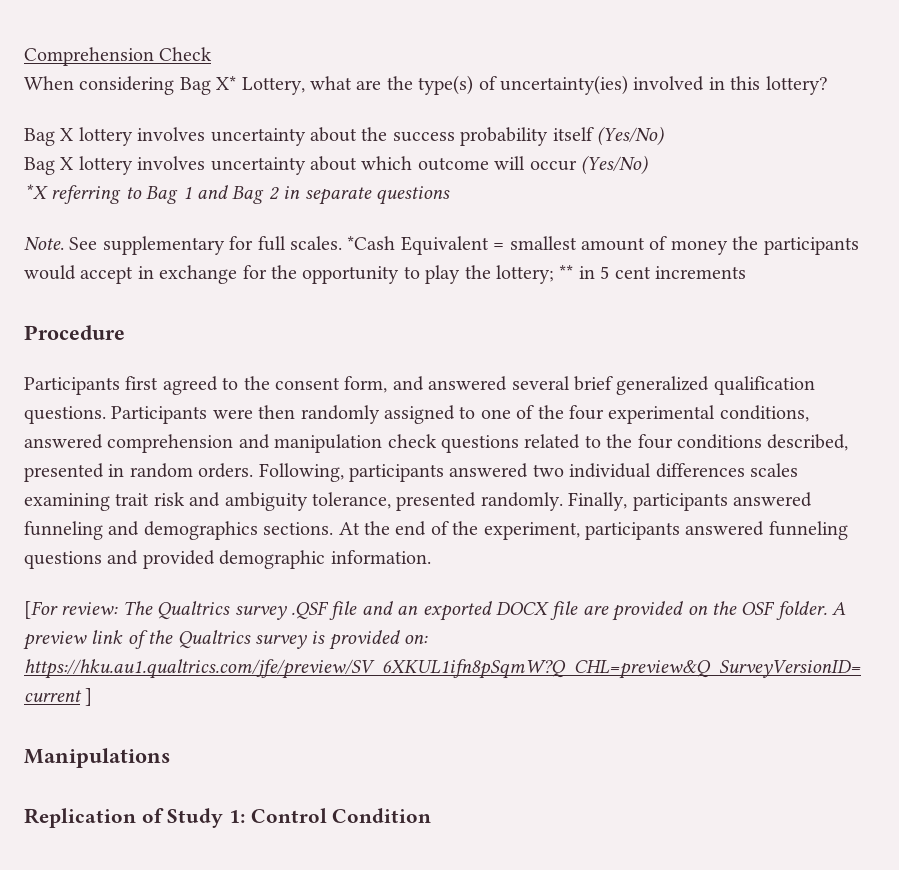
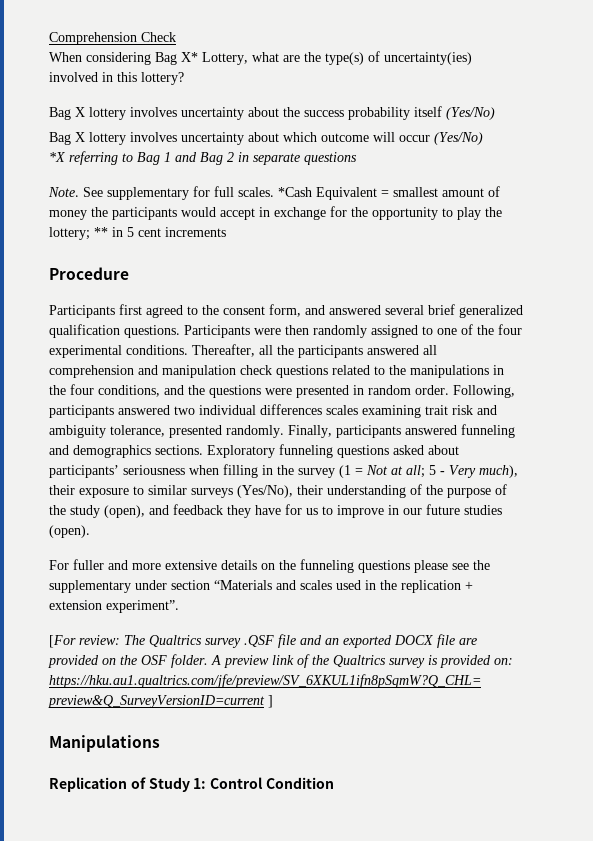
- Participants were then randomly assigned to one of the four experimental conditions, answered comprehension and manipulation check questions related to the four conditions described, presented in random orders.
+ Participants were then randomly assigned to one of the four experimental conditions. Thereafter, all the participants answered all comprehension and manipulation check questions related to the manipulations in the four conditions, and the questions were presented in random order.
- At the end of the experiment, participants answered funneling questions and provided demographic information.
+ Exploratory funneling questions asked about participants’ seriousness when filling in the survey (1 = Not at all; 5 - Very much), their exposure to similar surveys (Yes/No), their understanding of the purpose of the study (open), and feedback they have for us to improve in our future studies (open).
+ For fuller and more extensive details on the funneling questions please see the supplementary under section “Materials and scales used in the replication + extension experiment”.

